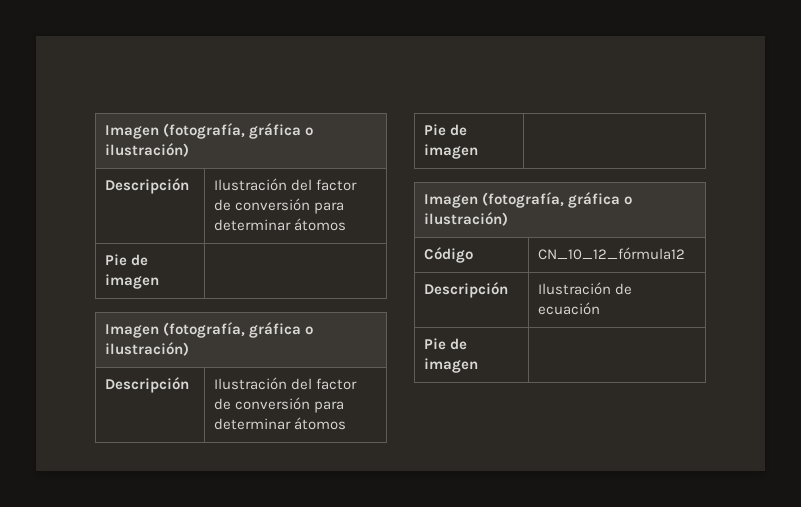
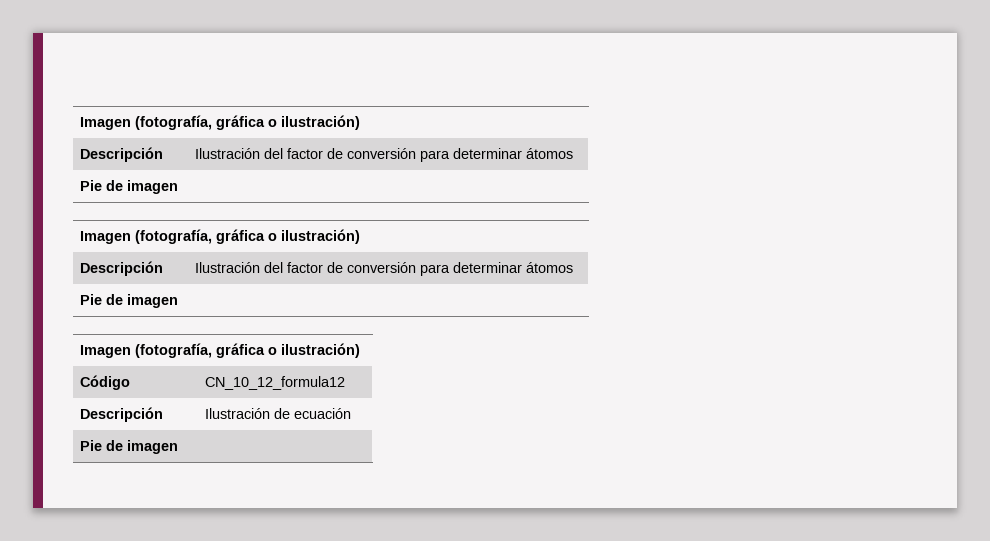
- Código | CN_10_12_fórmula12
+ Código | CN_10_12_formula12

